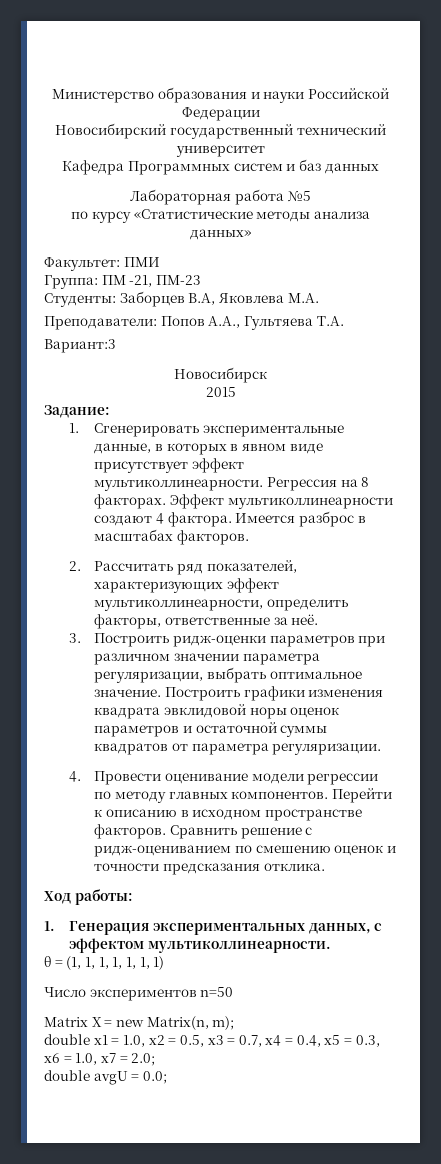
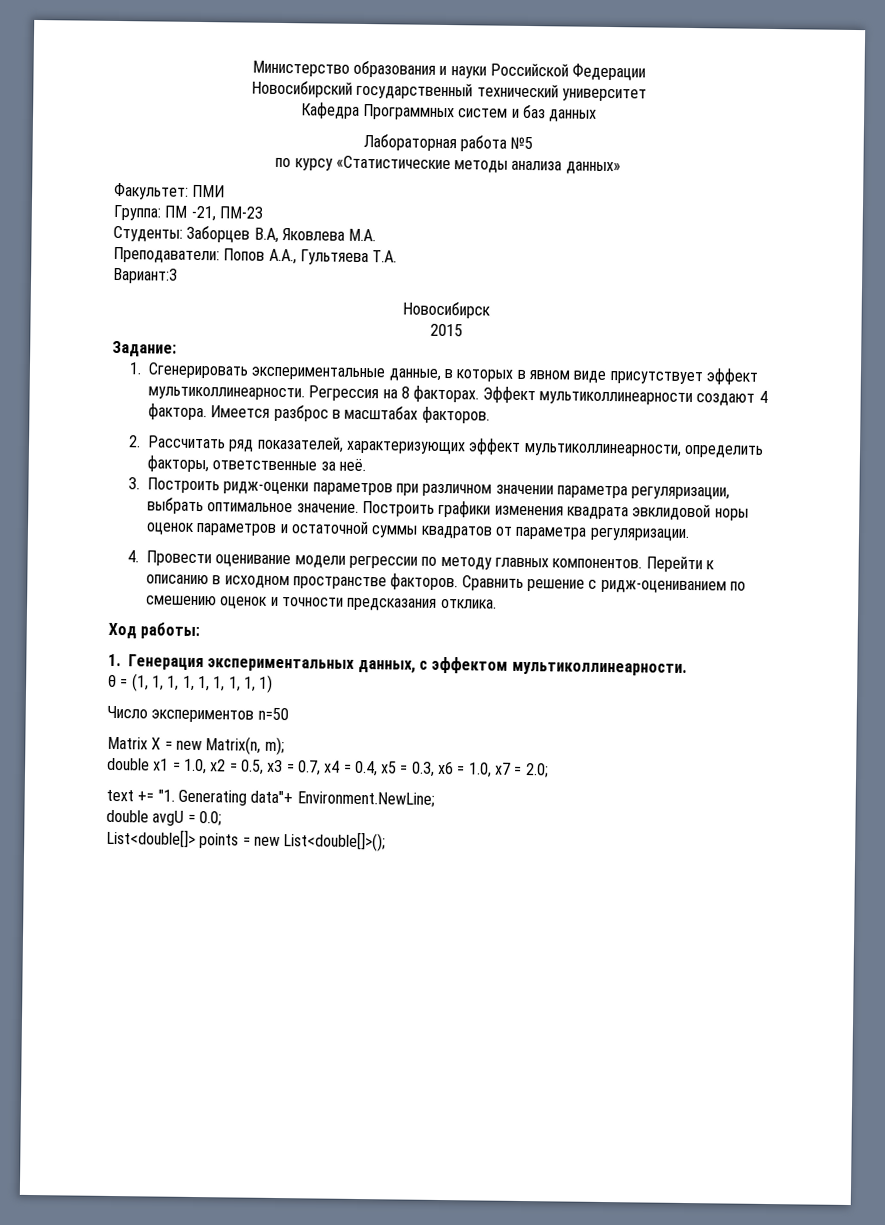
- θ = (1, 1, 1, 1, 1, 1, 1)
+ θ = (1, 1, 1, 1, 1, 1, 1, 1, 1)
+ text += "1. Generating data"+ Environment.NewLine;
+ List<double[]> points = new List<double[]>();

